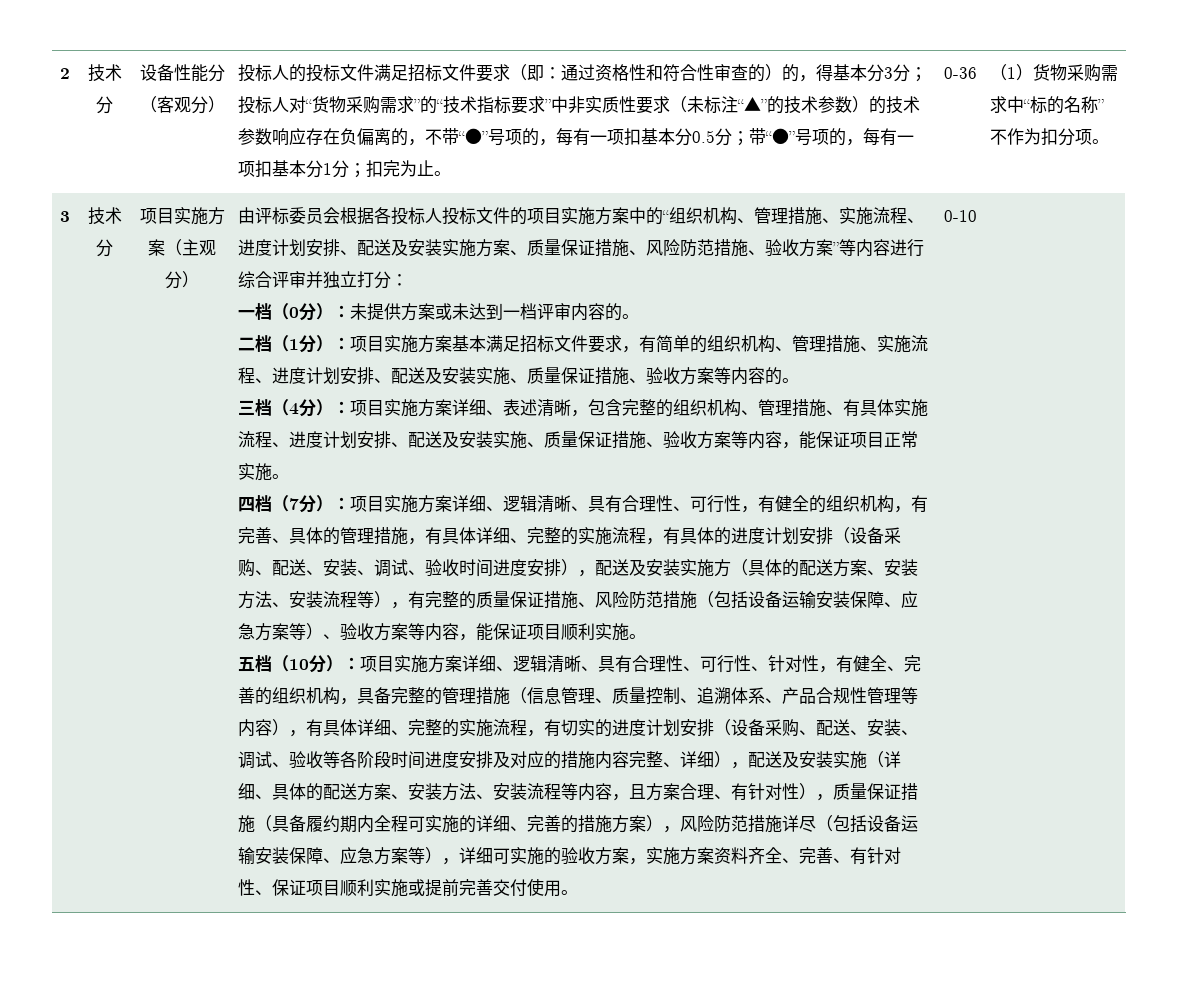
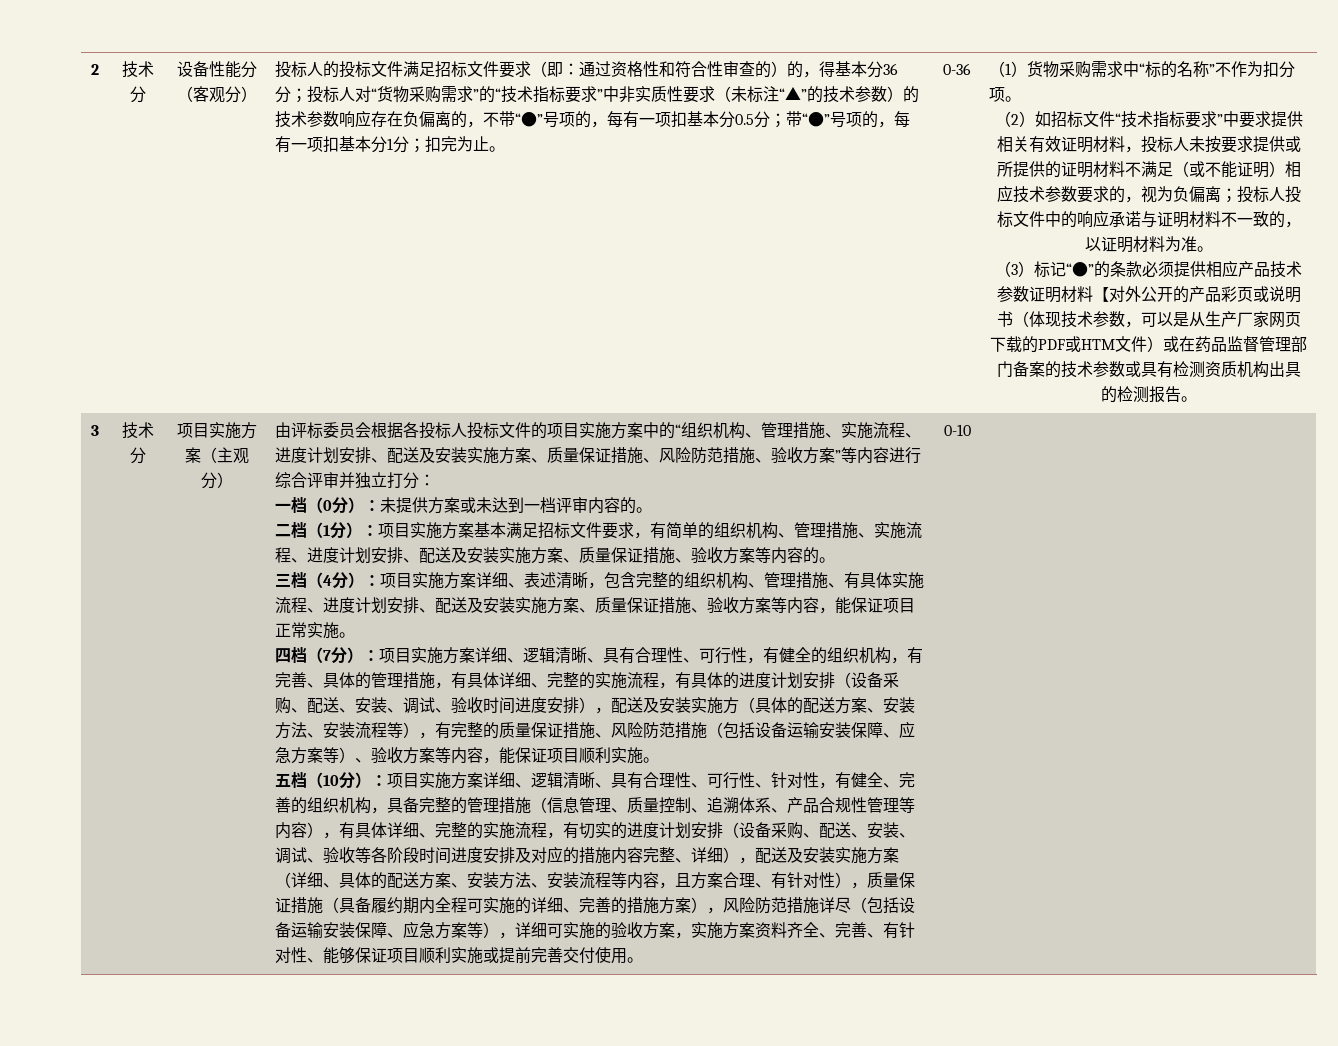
- 通过资格性和符合性审查的）的，得基本分3分；
+ 通过资格性和符合性审查的）的，得基本分36分；
+ （2）如招标文件“技术指标要求”中要求提供相关有效证明材料，投标人未按要求提供或所提供的证明材料不满足（或不能证明）相应技术参数要求的，视为负偏离；投标人投标文件中的响应承诺与证明材料不一致的，以证明材料为准。
+ （3）标记“●”的条款必须提供相应产品技术参数证明材料【对外公开的产品彩页或说明书（体现技术参数，可以是从生产厂家网页下载的PDF或HTM文件）或在药品监督管理部门备案的技术参数或具有检测资质机构出具的检测报告。
- 二档（1分）：项目实施方案基本满足招标文件要求，有简单的组织机构、管理措施、实施流程、进度计划安排、配送及安装实施、质量保证措施、验收方案等内容的。
+ 二档（1分）：项目实施方案基本满足招标文件要求，有简单的组织机构、管理措施、实施流程、进度计划安排、配送及安装实施方案、质量保证措施、验收方案等内容的。
- 三档（4分）：项目实施方案详细、表述清晰，包含完整的组织机构、管理措施、有具体实施流程、进度计划安排、配送及安装实施、质量保证措施、验收方案等内容，能保证项目正常实施。
+ 三档（4分）：项目实施方案详细、表述清晰，包含完整的组织机构、管理措施、有具体实施流程、进度计划安排、配送及安装实施方案、质量保证措施、验收方案等内容，能保证项目正常实施。
- 项目实施方案详细、逻辑清晰、具有合理性、可行性、针对性，有健全、完善的组织机构，具备完整的管理措施（信息管理、质量控制、追溯体系、产品合规性管理等内容），有具体详细、完整的实施流程，有切实的进度计划安排（设备采购、配送、安装、调试、验收等各阶段时间进度安排及对应的措施内容完整、详细），配送及安装实施（详细、具体的配送方案、安装方法、安装流程等内容，且方案合理、有针对性），质量保证措施（具备履约期内全程可实施的详细、完善的措施方案），风险防范措施详尽（包括设备运输安装保障、应急方案等），详细可实施的验收方案，实施方案资料齐全、完善、有针对性、保证项目顺利实施或提前完善交付使用。
+ 项目实施方案详细、逻辑清晰、具有合理性、可行性、针对性，有健全、完善的组织机构，具备完整的管理措施（信息管理、质量控制、追溯体系、产品合规性管理等内容），有具体详细、完整的实施流程，有切实的进度计划安排（设备采购、配送、安装、调试、验收等各阶段时间进度安排及对应的措施内容完整、详细），配送及安装实施方案（详细、具体的配送方案、安装方法、安装流程等内容，且方案合理、有针对性），质量保证措施（具备履约期内全程可实施的详细、完善的措施方案），风险防范措施详尽（包括设备运输安装保障、应急方案等），详细可实施的验收方案，实施方案资料齐全、完善、有针对性、能够保证项目顺利实施或提前完善交付使用。

